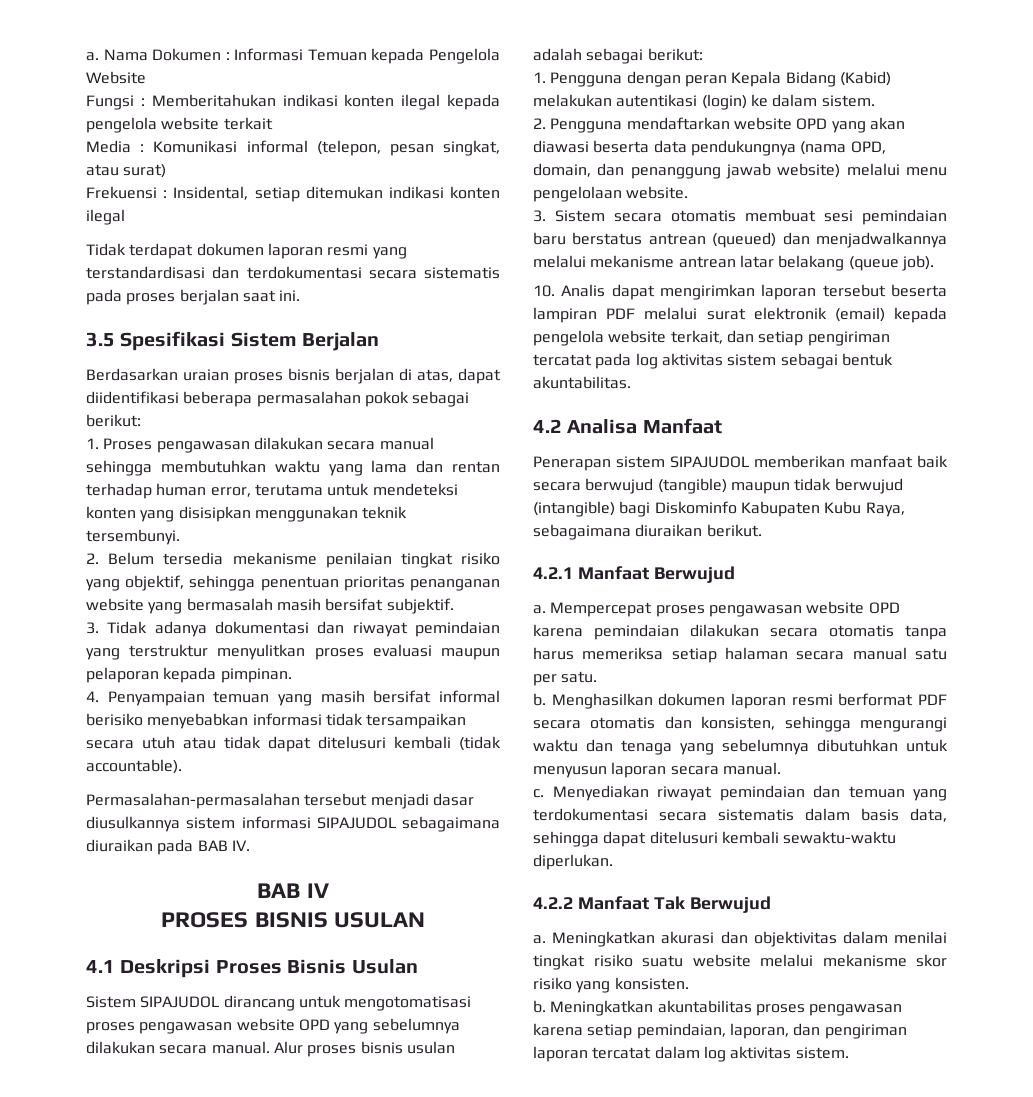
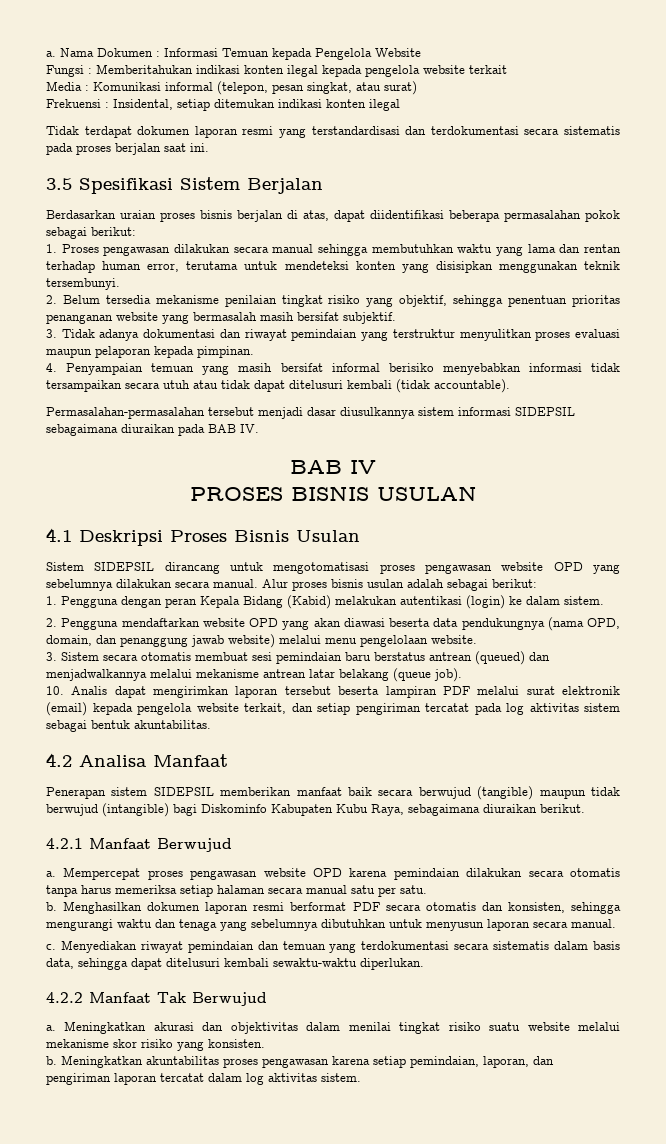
- Permasalahan-permasalahan tersebut menjadi dasar diusulkannya sistem informasi SIPAJUDOL sebagaimana diuraikan pada BAB IV.
+ Permasalahan-permasalahan tersebut menjadi dasar diusulkannya sistem informasi SIDEPSIL sebagaimana diuraikan pada BAB IV.
- Sistem SIPAJUDOL dirancang untuk mengotomatisasi proses pengawasan website OPD yang sebelumnya dilakukan secara manual.
+ Sistem SIDEPSIL dirancang untuk mengotomatisasi proses pengawasan website OPD yang sebelumnya dilakukan secara manual.
- Penerapan sistem SIPAJUDOL memberikan manfaat baik secara berwujud (tangible) maupun tidak berwujud (intangible) bagi Diskominfo Kabupaten Kubu Raya, sebagaimana diuraikan berikut.
+ Penerapan sistem SIDEPSIL memberikan manfaat baik secara berwujud (tangible) maupun tidak berwujud (intangible) bagi Diskominfo Kabupaten Kubu Raya, sebagaimana diuraikan berikut.

